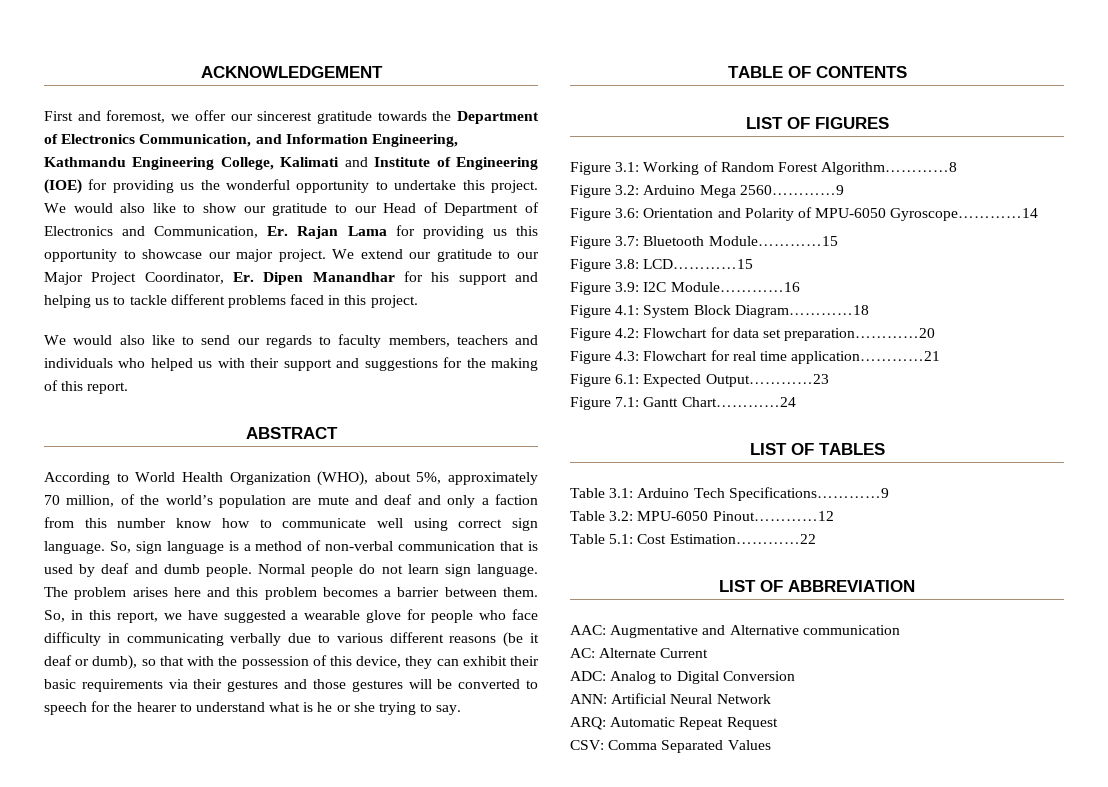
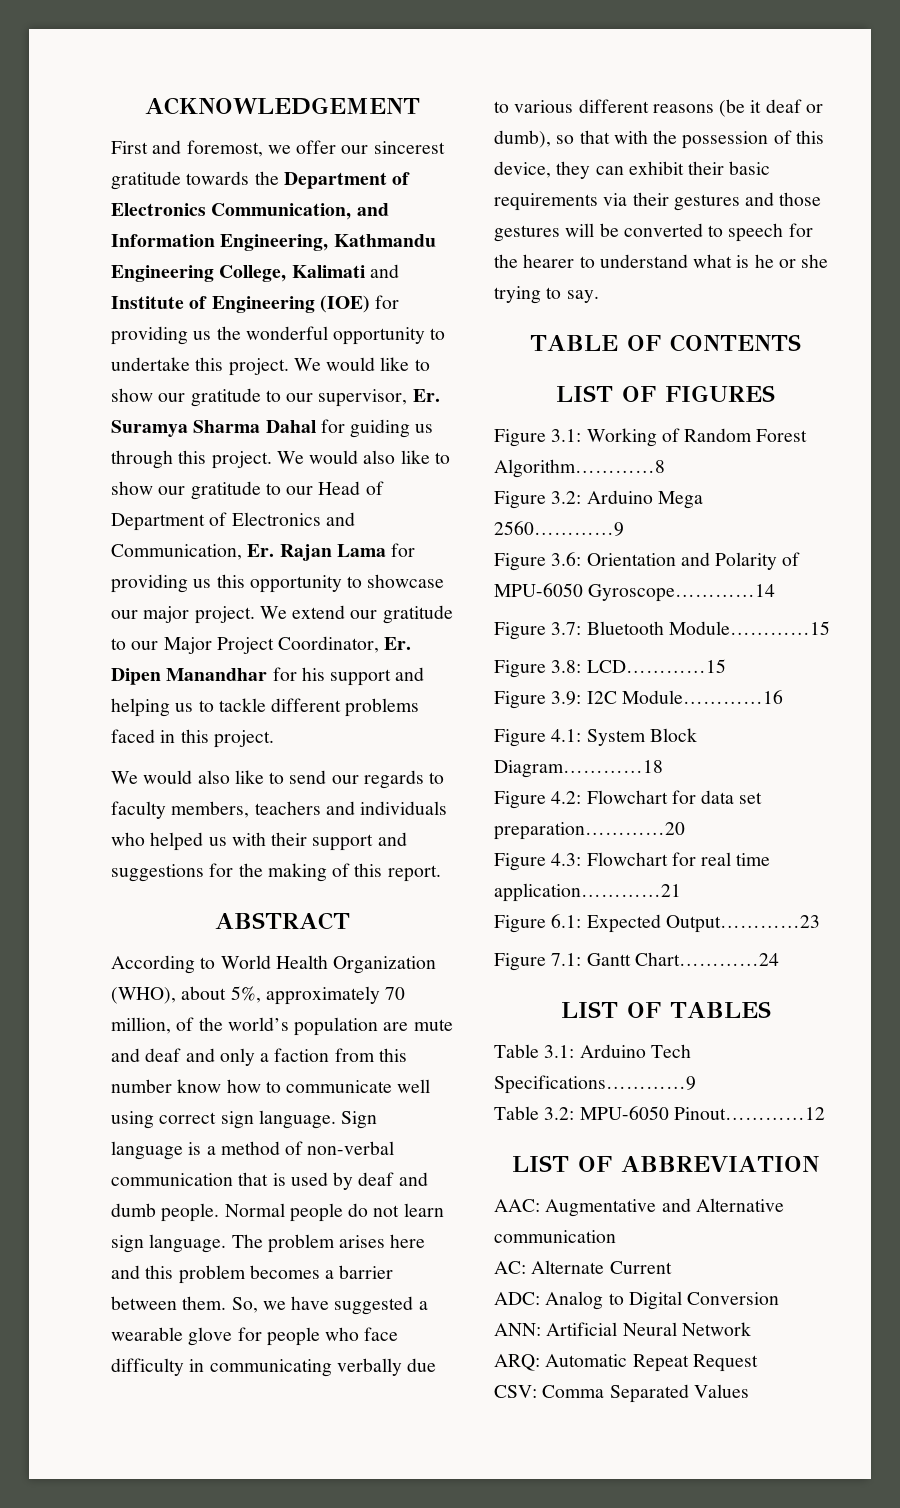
- We would also like to show our gratitude to our Head of Department of Electronics and Communication, Er. Rajan Lama for providing us this opportunity to showcase our major project.
+ We would like to show our gratitude to our supervisor, Er. Suramya Sharma Dahal for guiding us through this project. We would also like to show our gratitude to our Head of Department of Electronics and Communication, Er. Rajan Lama for providing us this opportunity to showcase our major project.
- So, sign language is a method of non-verbal communication that is used by deaf and dumb people.
+ Sign language is a method of non-verbal communication that is used by deaf and dumb people.
- So, in this report, we have suggested a wearable glove for people who face difficulty in communicating verbally due to various different reasons (be it deaf or dumb), so that with the possession of this device, they can exhibit their basic requirements via their gestures and those gestures will be converted to speech for the hearer to understand what is he or she trying to say.
+ So, we have suggested a wearable glove for people who face difficulty in communicating verbally due to various different reasons (be it deaf or dumb), so that with the possession of this device, they can exhibit their basic requirements via their gestures and those gestures will be converted to speech for the hearer to understand what is he or she trying to say.
- Table 5.1: Cost Estimation…………22

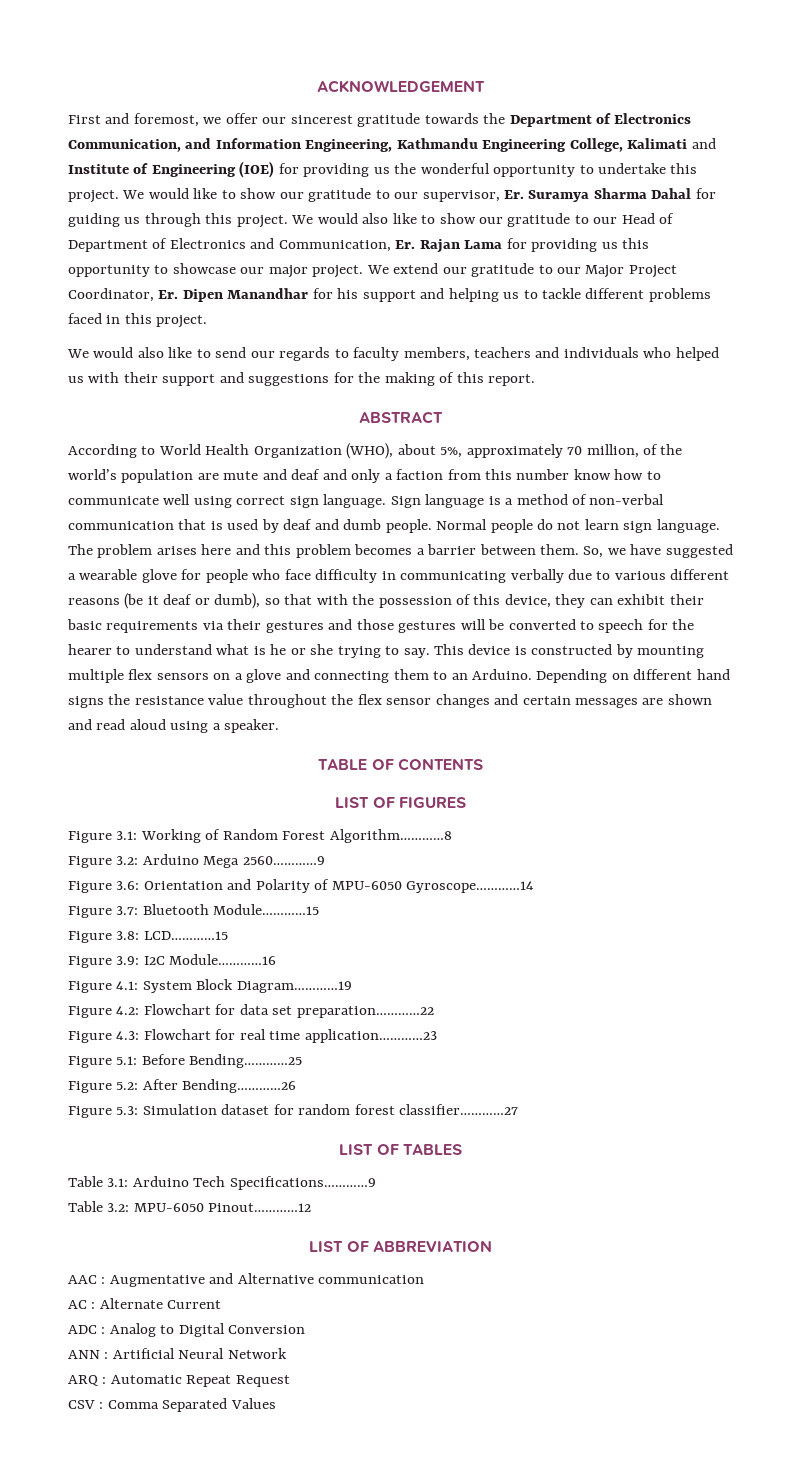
+ This device is constructed by mounting multiple flex sensors on a glove and connecting them to an Arduino. Depending on different hand signs the resistance value throughout the flex sensor changes and certain messages are shown and read aloud using a speaker.
- Figure 4.1: System Block Diagram…………18
+ Figure 4.1: System Block Diagram…………19
- Figure 4.2: Flowchart for data set preparation…………20
+ Figure 4.2: Flowchart for data set preparation…………22
- Figure 4.3: Flowchart for real time application…………21
- Figure 6.1: Expected Output…………23
- Figure 7.1: Gantt Chart…………24
+ Figure 4.3: Flowchart for real time application…………23
+ Figure 5.1: Before Bending…………25
+ Figure 5.2: After Bending…………26
+ Figure 5.3: Simulation dataset for random forest classifier…………27
- AAC: Augmentative and Alternative communication
+ AAC : Augmentative and Alternative communication
- AC: Alternate Current
+ AC : Alternate Current
- ADC: Analog to Digital Conversion
+ ADC : Analog to Digital Conversion
- ANN: Artificial Neural Network
+ ANN : Artificial Neural Network
- ARQ: Automatic Repeat Request
+ ARQ : Automatic Repeat Request
- CSV: Comma Separated Values
+ CSV : Comma Separated Values

